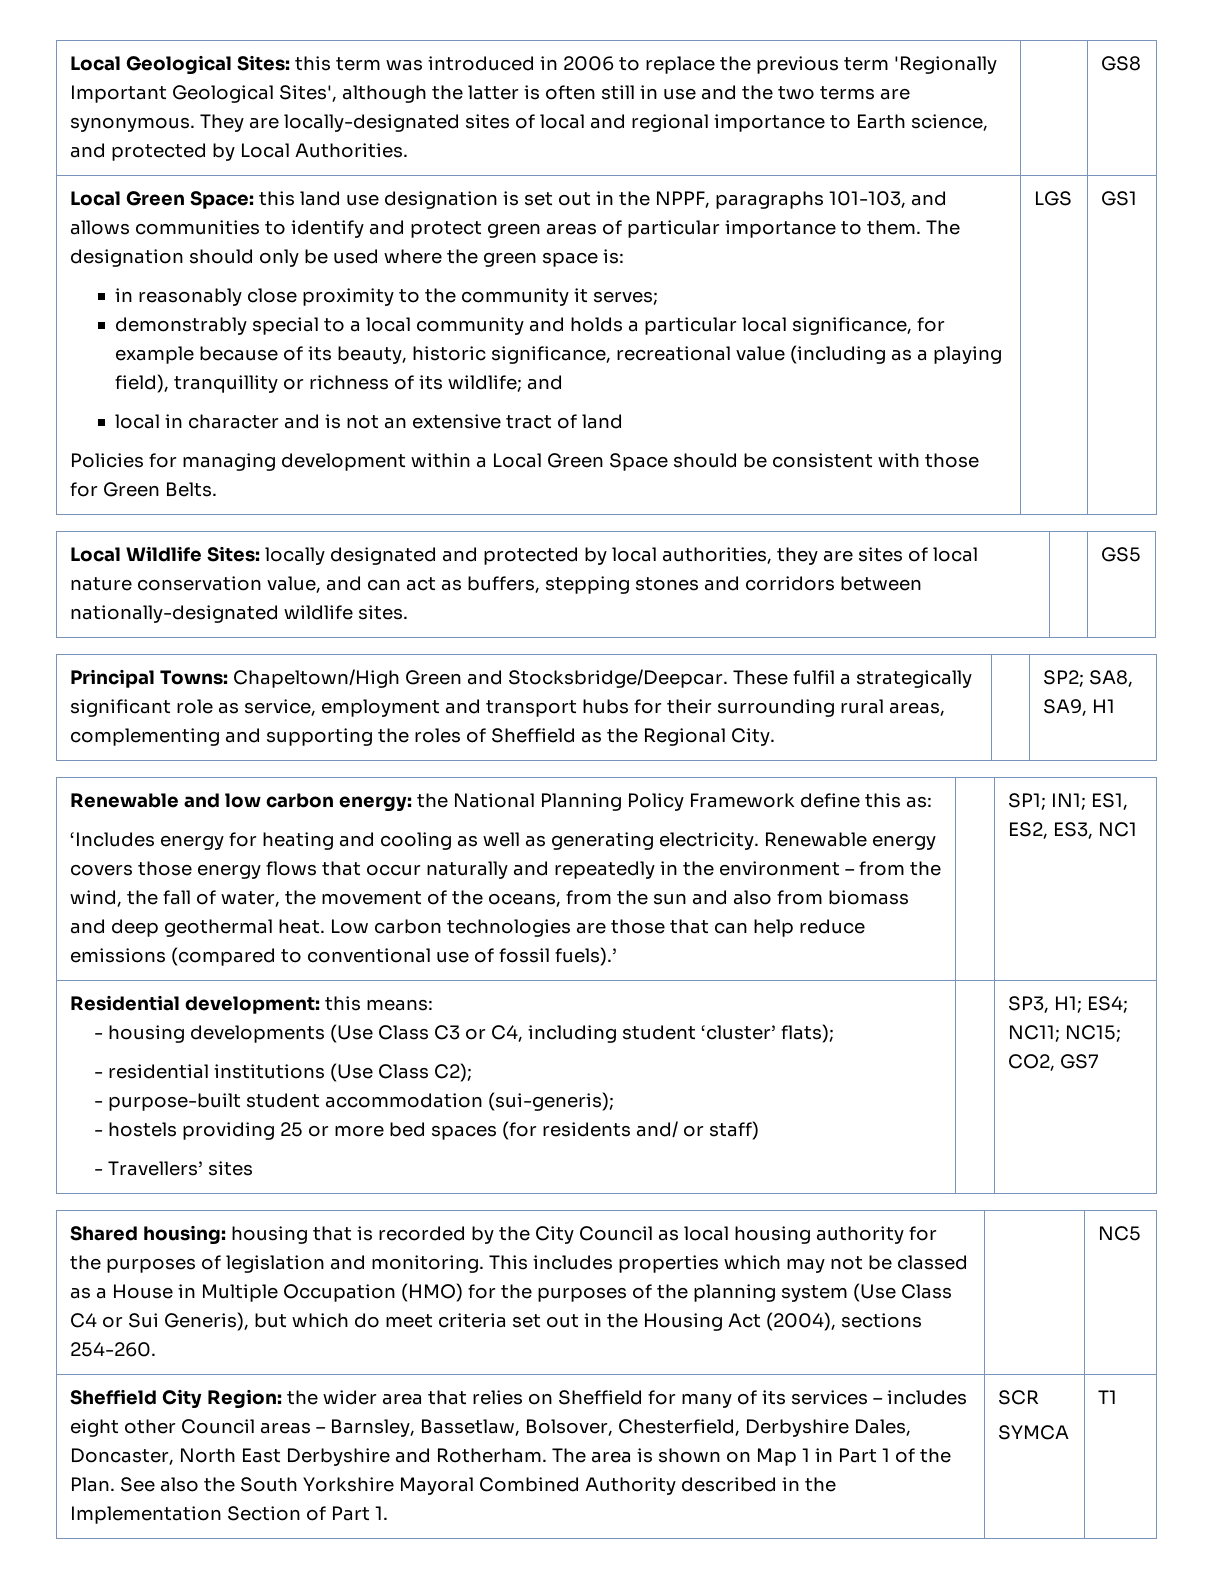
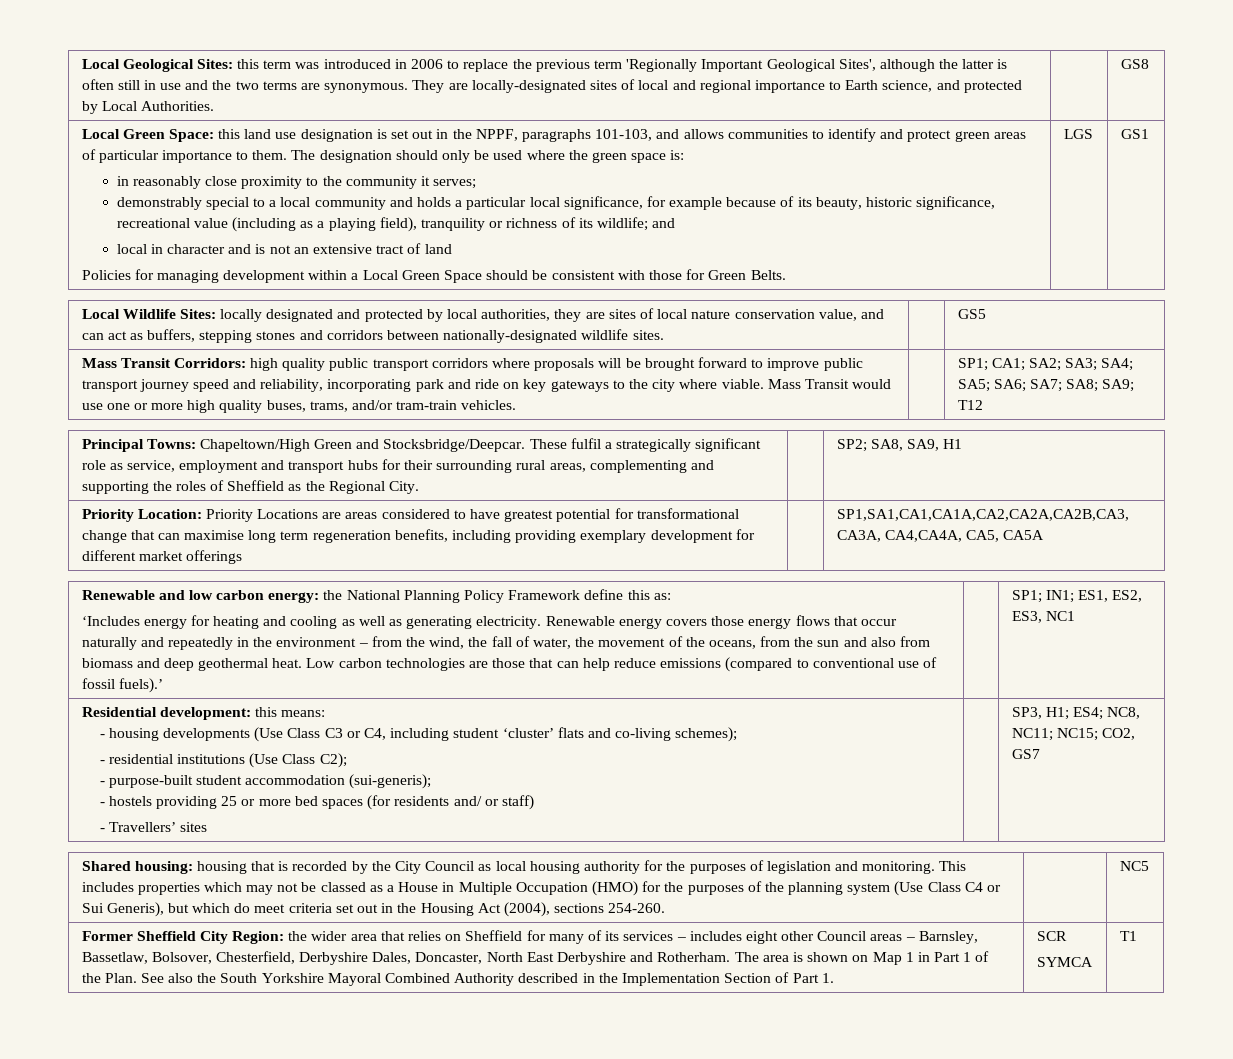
- demonstrably special to a local community and holds a particular local significance, for example because of its beauty, historic significance, recreational value (including as a playing field), tranquillity or richness of its wildlife; and
+ demonstrably special to a local community and holds a particular local significance, for example because of its beauty, historic significance, recreational value (including as a playing field), tranquility or richness of its wildlife; and
+ Mass Transit Corridors: high quality public transport corridors where proposals will be brought forward to improve public transport journey speed and reliability, incorporating park and ride on key gateways to the city where viable. Mass Transit would use one or more high quality buses, trams, and/or tram-train vehicles. | | SP1; CA1; SA2; SA3; SA4; SA5; SA6; SA7; SA8; SA9; T12
+ Priority Location: Priority Locations are areas considered to have greatest potential for transformational change that can maximise long term regeneration benefits, including providing exemplary development for different market offerings | | SP1,SA1,CA1,CA1A,CA2,CA2A,CA2B,CA3, CA3A, CA4,CA4A, CA5, CA5A
- - housing developments (Use Class C3 or C4, including student ‘cluster’ flats);
+ - housing developments (Use Class C3 or C4, including student ‘cluster’ flats and co-living schemes);
- SP3, H1; ES4; NC11; NC15; CO2, GS7
+ SP3, H1; ES4; NC8, NC11; NC15; CO2, GS7
- Sheffield City Region: the wider area that relies on Sheffield for many of its services – includes eight other Council areas – Barnsley, Bassetlaw, Bolsover, Chesterfield, Derbyshire Dales, Doncaster, North East Derbyshire and Rotherham.
+ Former Sheffield City Region: the wider area that relies on Sheffield for many of its services – includes eight other Council areas – Barnsley, Bassetlaw, Bolsover, Chesterfield, Derbyshire Dales, Doncaster, North East Derbyshire and Rotherham.

